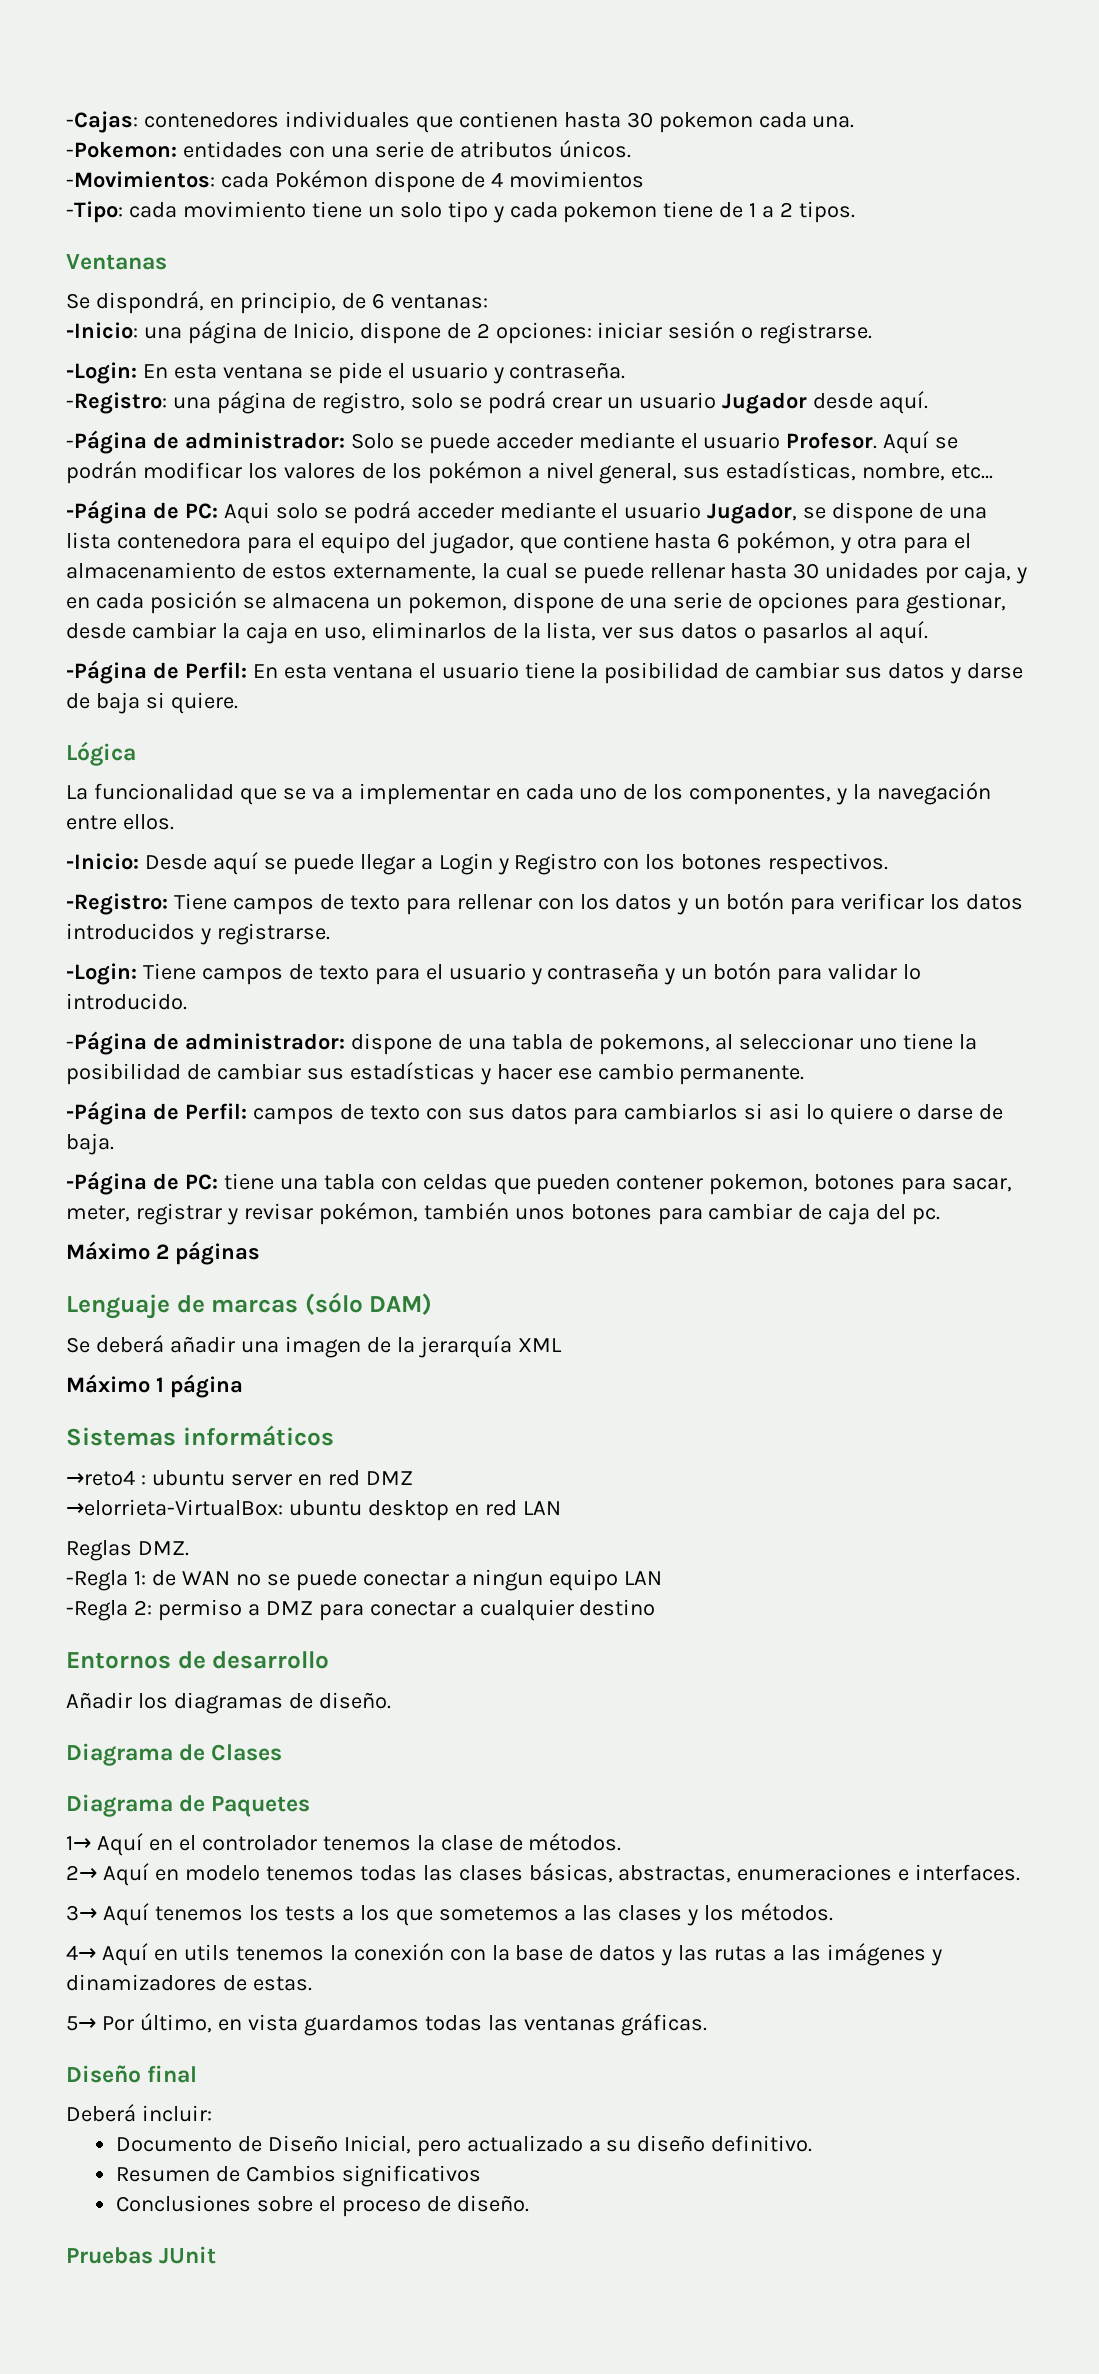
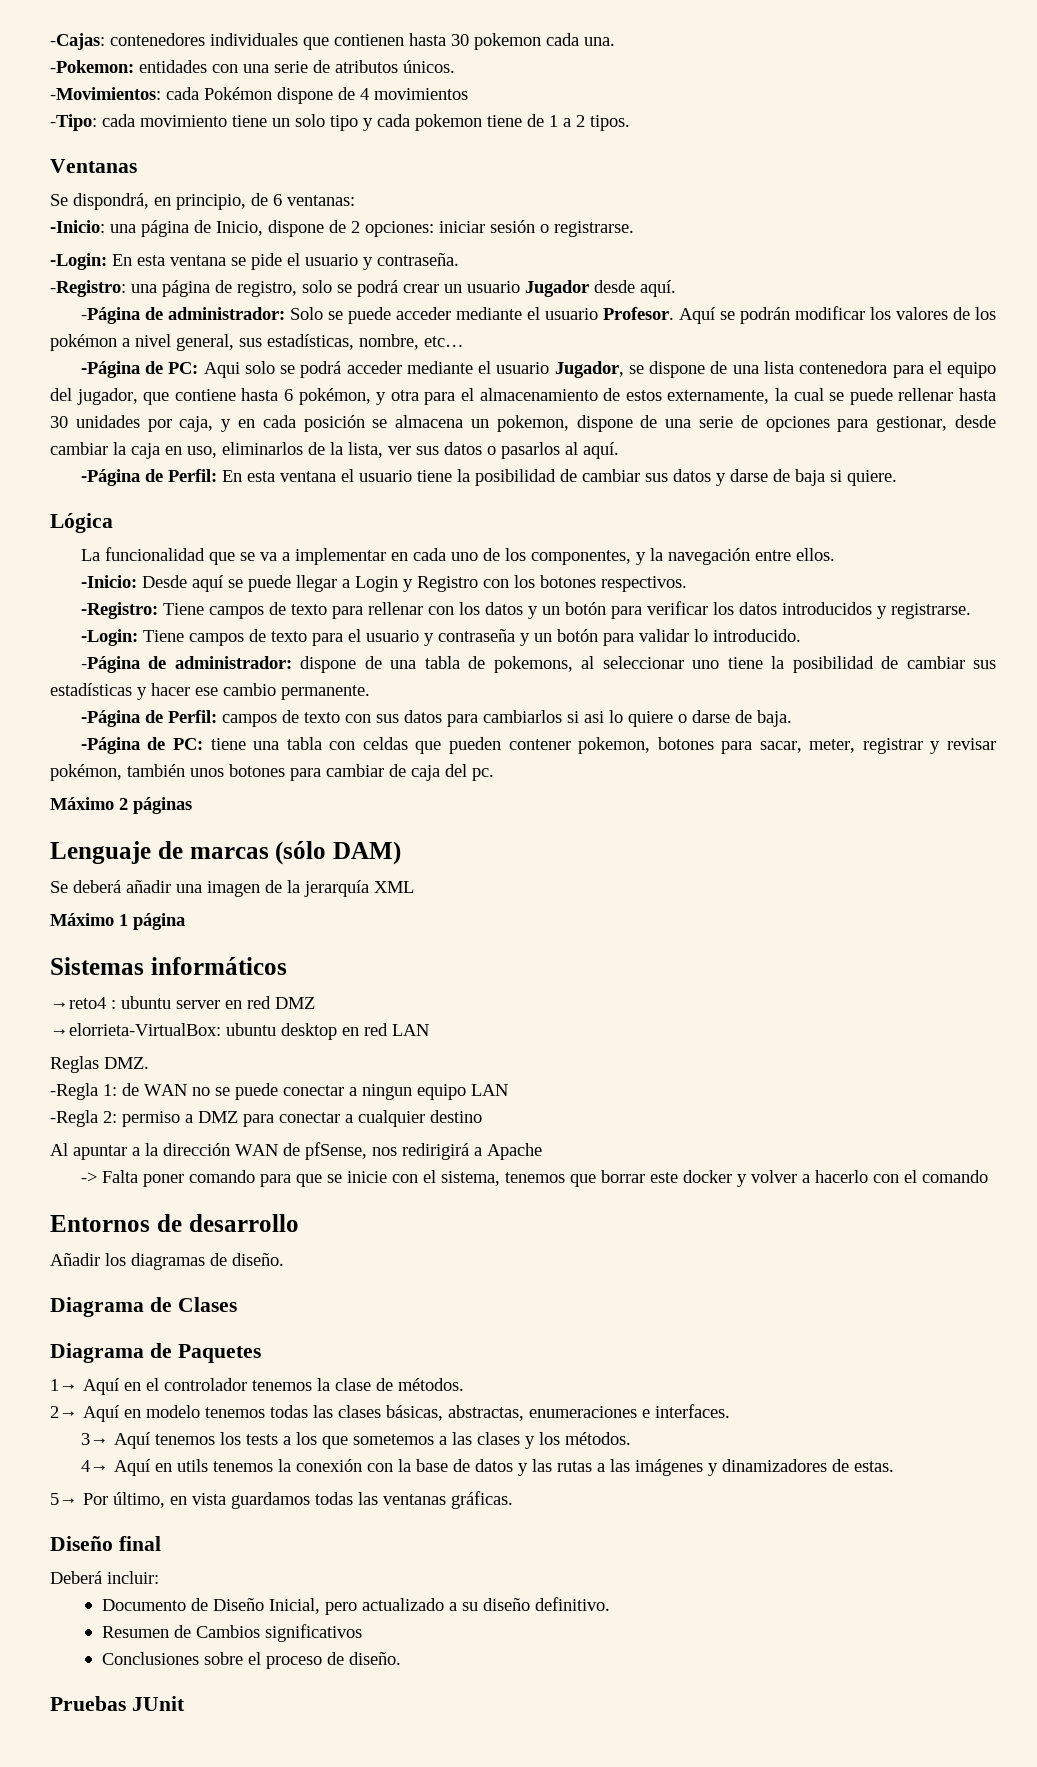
+ Al apuntar a la dirección WAN de pfSense, nos redirigirá a Apache
+ -> Falta poner comando para que se inicie con el sistema, tenemos que borrar este docker y volver a hacerlo con el comando

